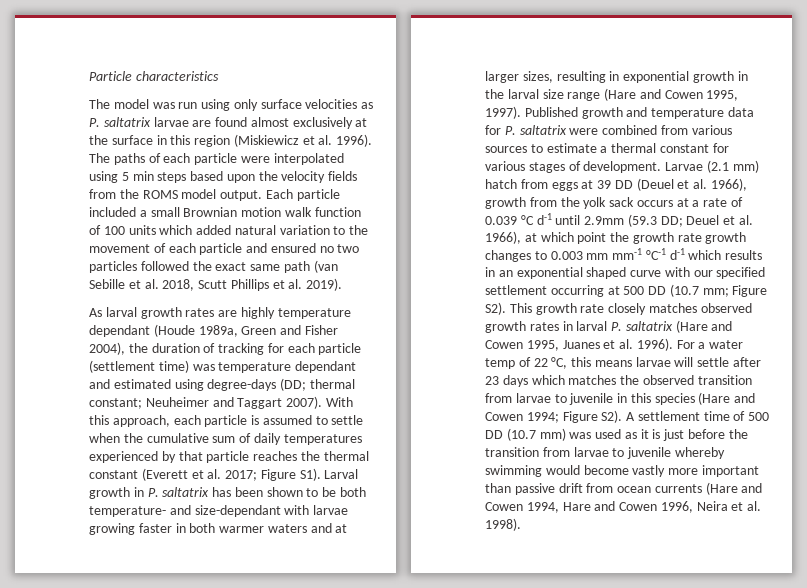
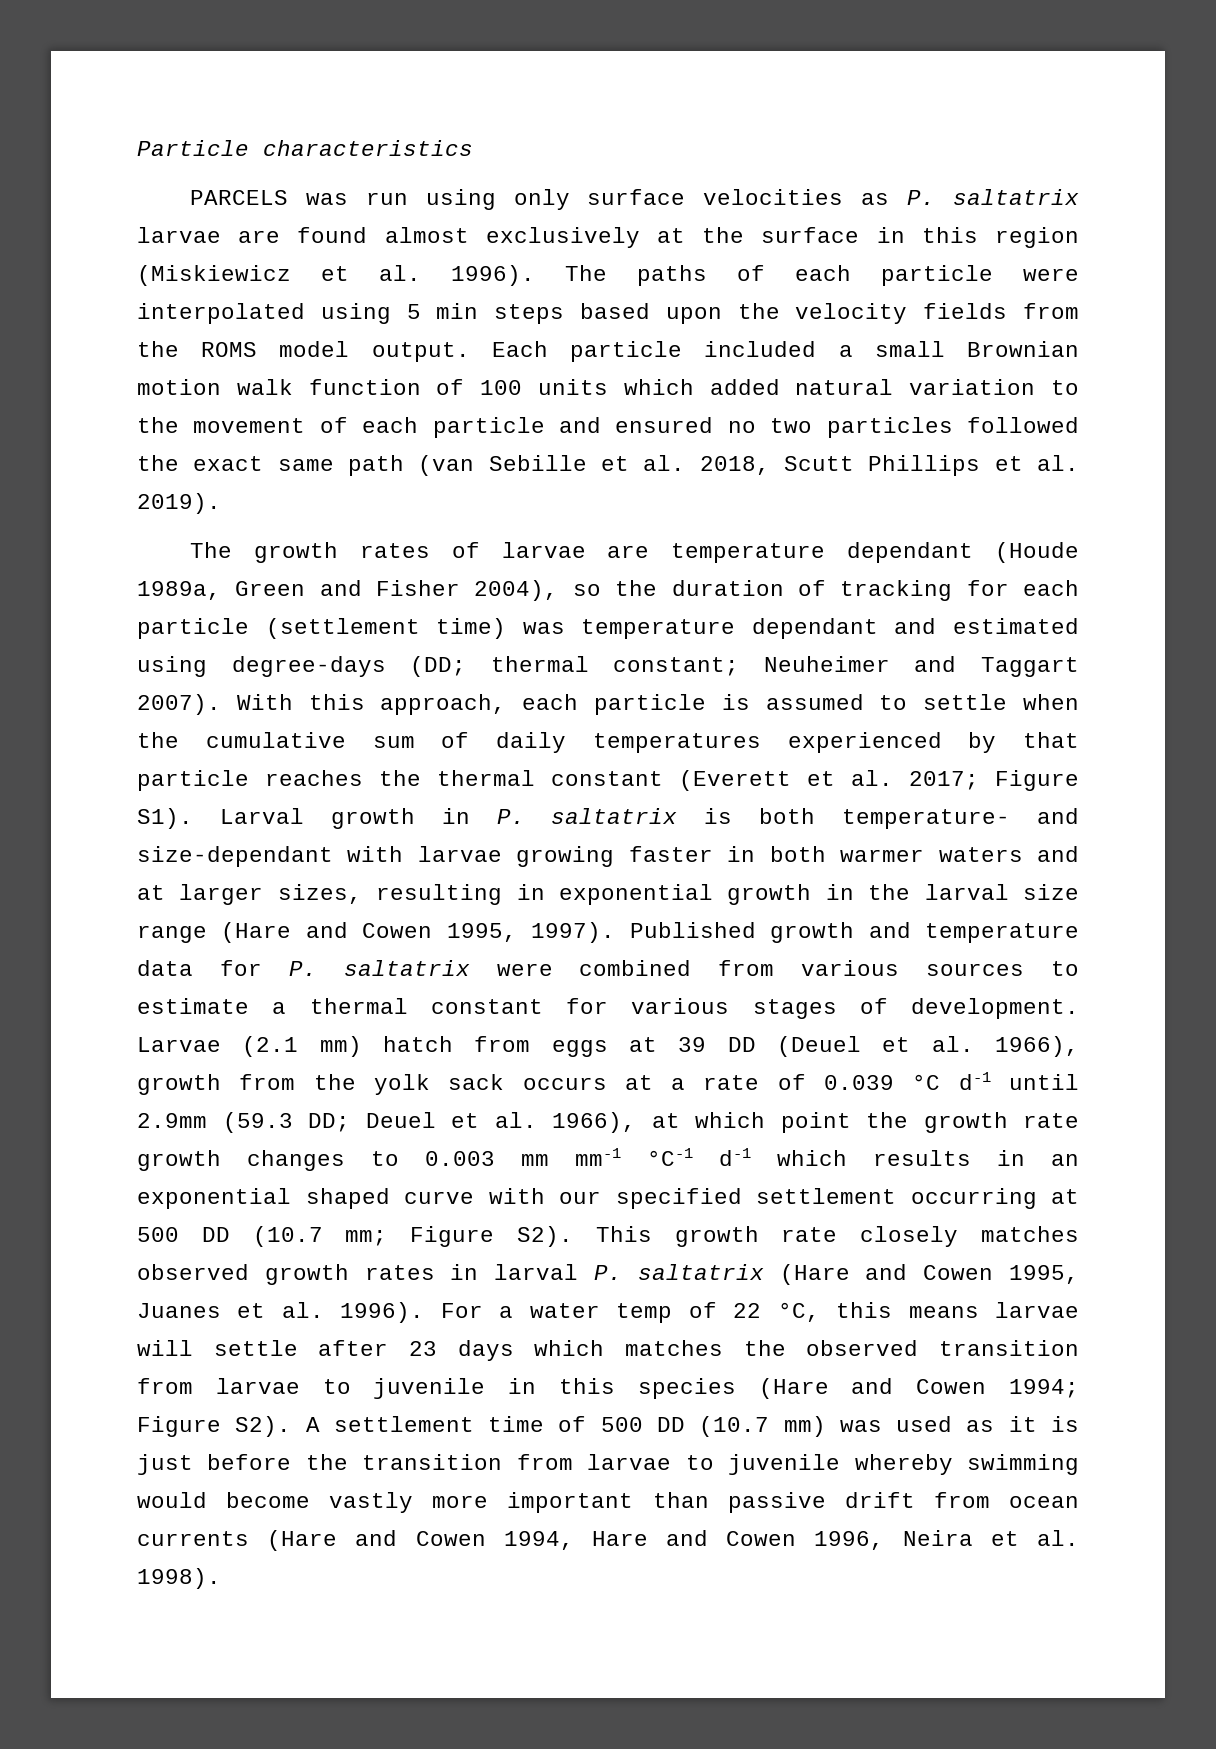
- The model was run using only surface velocities as P. saltatrix larvae are found almost exclusively at the surface in this region (Miskiewicz et al. 1996).
+ PARCELS was run using only surface velocities as P. saltatrix larvae are found almost exclusively at the surface in this region (Miskiewicz et al. 1996).
- As larval growth rates are highly temperature dependant (Houde 1989a, Green and Fisher 2004), the duration of tracking for each particle (settlement time) was temperature dependant and estimated using degree-days (DD; thermal constant; Neuheimer and Taggart 2007).
+ The growth rates of larvae are temperature dependant (Houde 1989a, Green and Fisher 2004), so the duration of tracking for each particle (settlement time) was temperature dependant and estimated using degree-days (DD; thermal constant; Neuheimer and Taggart 2007).
- Figure S1). Larval growth in P. saltatrix has been shown to be both temperature- and size-dependant with larvae growing faster in both warmer waters and at larger sizes, resulting in exponential growth in the larval size range (Hare and Cowen 1995, 1997).
+ Figure S1). Larval growth in P. saltatrix is both temperature- and size-dependant with larvae growing faster in both warmer waters and at larger sizes, resulting in exponential growth in the larval size range (Hare and Cowen 1995, 1997).

